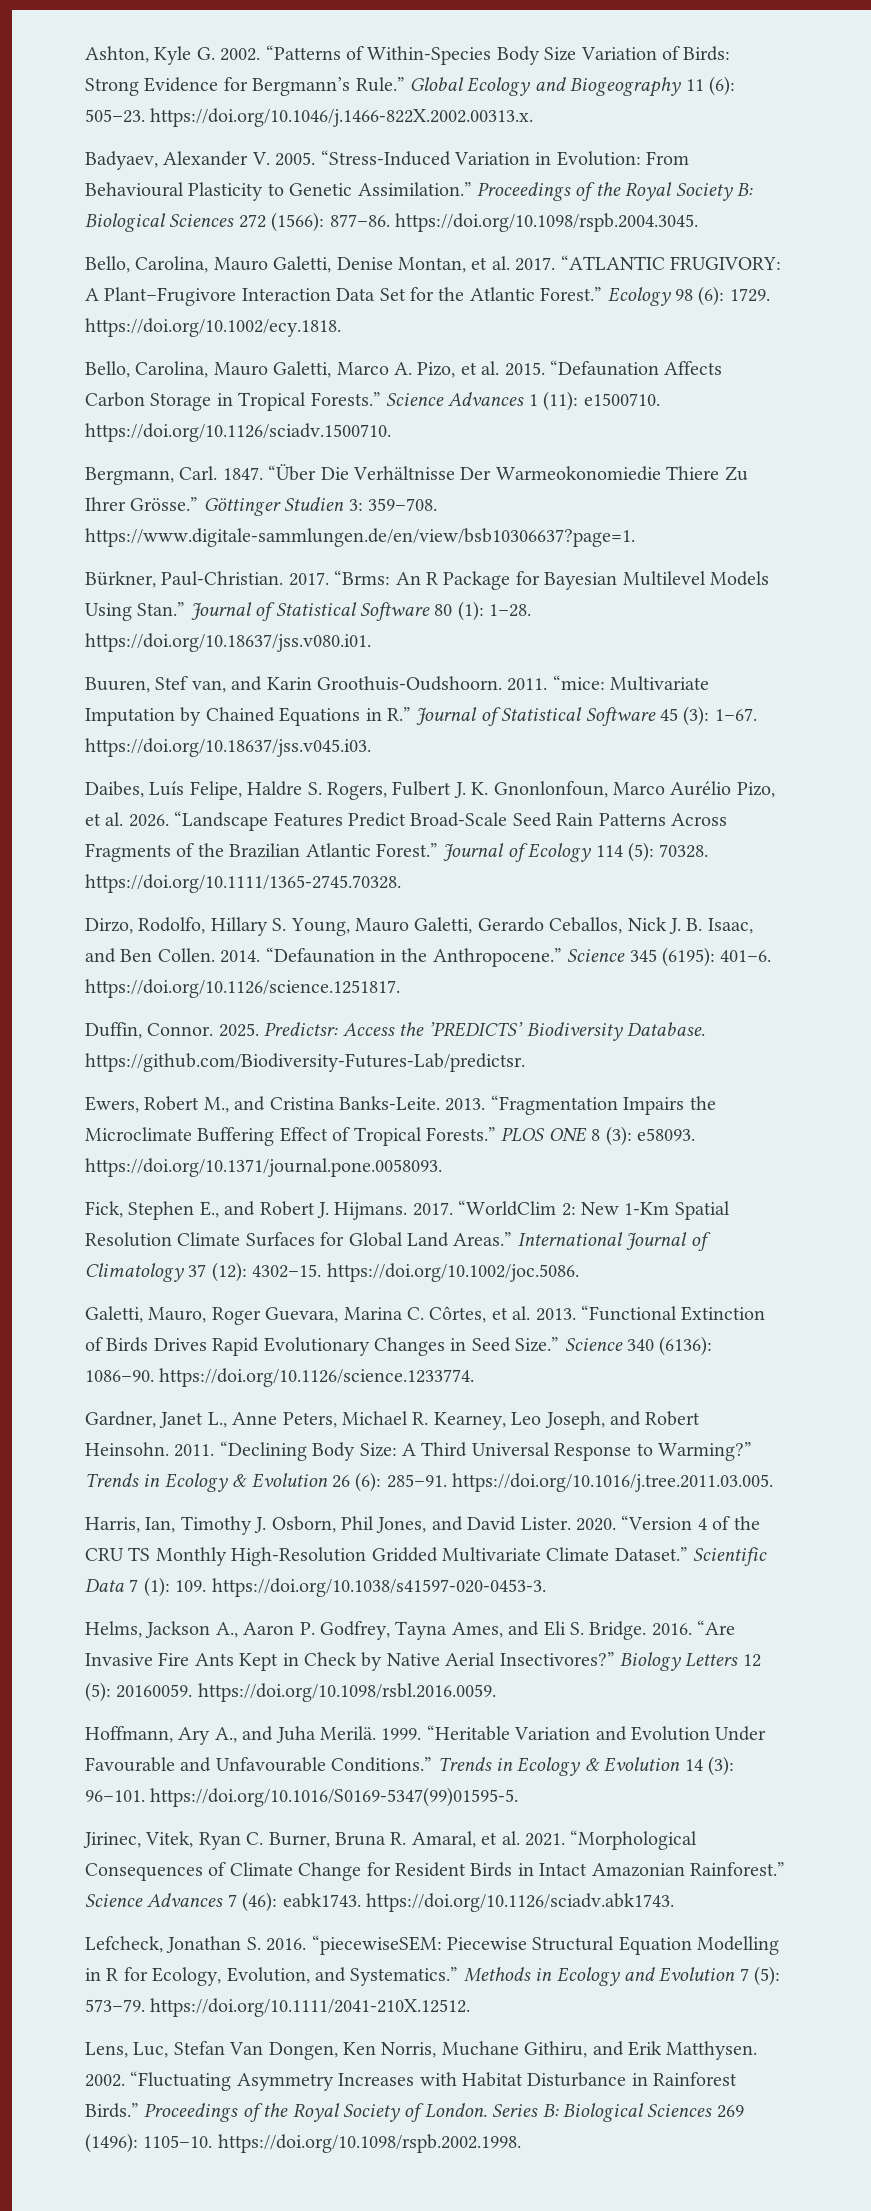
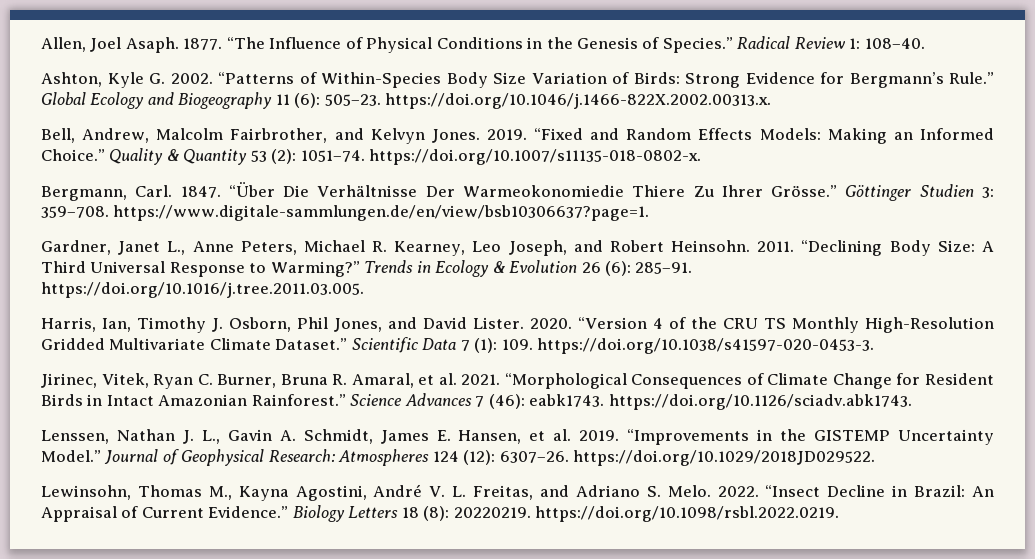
+ Allen, Joel Asaph. 1877. “The Influence of Physical Conditions in the Genesis of Species.” Radical Review 1: 108–40.
- Badyaev, Alexander V. 2005. “Stress-Induced Variation in Evolution: From Behavioural Plasticity to Genetic Assimilation.” Proceedings of the Royal Society B: Biological Sciences 272 (1566): 877–86. https://doi.org/10.1098/rspb.2004.3045.
- Bello, Carolina, Mauro Galetti, Denise Montan, et al. 2017. “ATLANTIC FRUGIVORY: A Plant–Frugivore Interaction Data Set for the Atlantic Forest.” Ecology 98 (6): 1729. https://doi.org/10.1002/ecy.1818.
- Bello, Carolina, Mauro Galetti, Marco A. Pizo, et al. 2015. “Defaunation Affects Carbon Storage in Tropical Forests.” Science Advances 1 (11): e1500710. https://doi.org/10.1126/sciadv.1500710.
+ Bell, Andrew, Malcolm Fairbrother, and Kelvyn Jones. 2019. “Fixed and Random Effects Models: Making an Informed Choice.” Quality & Quantity 53 (2): 1051–74. https://doi.org/10.1007/s11135-018-0802-x.
- Bürkner, Paul-Christian. 2017. “Brms: An R Package for Bayesian Multilevel Models Using Stan.” Journal of Statistical Software 80 (1): 1–28. https://doi.org/10.18637/jss.v080.i01.
- Buuren, Stef van, and Karin Groothuis-Oudshoorn. 2011. “mice: Multivariate Imputation by Chained Equations in R.” Journal of Statistical Software 45 (3): 1–67. https://doi.org/10.18637/jss.v045.i03.
- Daibes, Luís Felipe, Haldre S. Rogers, Fulbert J. K. Gnonlonfoun, Marco Aurélio Pizo, et al. 2026. “Landscape Features Predict Broad-Scale Seed Rain Patterns Across Fragments of the Brazilian Atlantic Forest.” Journal of Ecology 114 (5): 70328. https://doi.org/10.1111/1365-2745.70328.
- Dirzo, Rodolfo, Hillary S. Young, Mauro Galetti, Gerardo Ceballos, Nick J. B. Isaac, and Ben Collen. 2014. “Defaunation in the Anthropocene.” Science 345 (6195): 401–6. https://doi.org/10.1126/science.1251817.
- Duffin, Connor. 2025. Predictsr: Access the ’PREDICTS’ Biodiversity Database. https://github.com/Biodiversity-Futures-Lab/predictsr.
- Ewers, Robert M., and Cristina Banks-Leite. 2013. “Fragmentation Impairs the Microclimate Buffering Effect of Tropical Forests.” PLOS ONE 8 (3): e58093. https://doi.org/10.1371/journal.pone.0058093.
- Fick, Stephen E., and Robert J. Hijmans. 2017. “WorldClim 2: New 1-Km Spatial Resolution Climate Surfaces for Global Land Areas.” International Journal of Climatology 37 (12): 4302–15. https://doi.org/10.1002/joc.5086.
- Galetti, Mauro, Roger Guevara, Marina C. Côrtes, et al. 2013. “Functional Extinction of Birds Drives Rapid Evolutionary Changes in Seed Size.” Science 340 (6136): 1086–90. https://doi.org/10.1126/science.1233774.
- Helms, Jackson A., Aaron P. Godfrey, Tayna Ames, and Eli S. Bridge. 2016. “Are Invasive Fire Ants Kept in Check by Native Aerial Insectivores?” Biology Letters 12 (5): 20160059. https://doi.org/10.1098/rsbl.2016.0059.
- Hoffmann, Ary A., and Juha Merilä. 1999. “Heritable Variation and Evolution Under Favourable and Unfavourable Conditions.” Trends in Ecology & Evolution 14 (3): 96–101. https://doi.org/10.1016/S0169-5347(99)01595-5.
- Lefcheck, Jonathan S. 2016. “piecewiseSEM: Piecewise Structural Equation Modelling in R for Ecology, Evolution, and Systematics.” Methods in Ecology and Evolution 7 (5): 573–79. https://doi.org/10.1111/2041-210X.12512.
- Lens, Luc, Stefan Van Dongen, Ken Norris, Muchane Githiru, and Erik Matthysen. 2002. “Fluctuating Asymmetry Increases with Habitat Disturbance in Rainforest Birds.” Proceedings of the Royal Society of London. Series B: Biological Sciences 269 (1496): 1105–10. https://doi.org/10.1098/rspb.2002.1998.
+ Lenssen, Nathan J. L., Gavin A. Schmidt, James E. Hansen, et al. 2019. “Improvements in the GISTEMP Uncertainty Model.” Journal of Geophysical Research: Atmospheres 124 (12): 6307–26. https://doi.org/10.1029/2018JD029522.
+ Lewinsohn, Thomas M., Kayna Agostini, André V. L. Freitas, and Adriano S. Melo. 2022. “Insect Decline in Brazil: An Appraisal of Current Evidence.” Biology Letters 18 (8): 20220219. https://doi.org/10.1098/rsbl.2022.0219.

